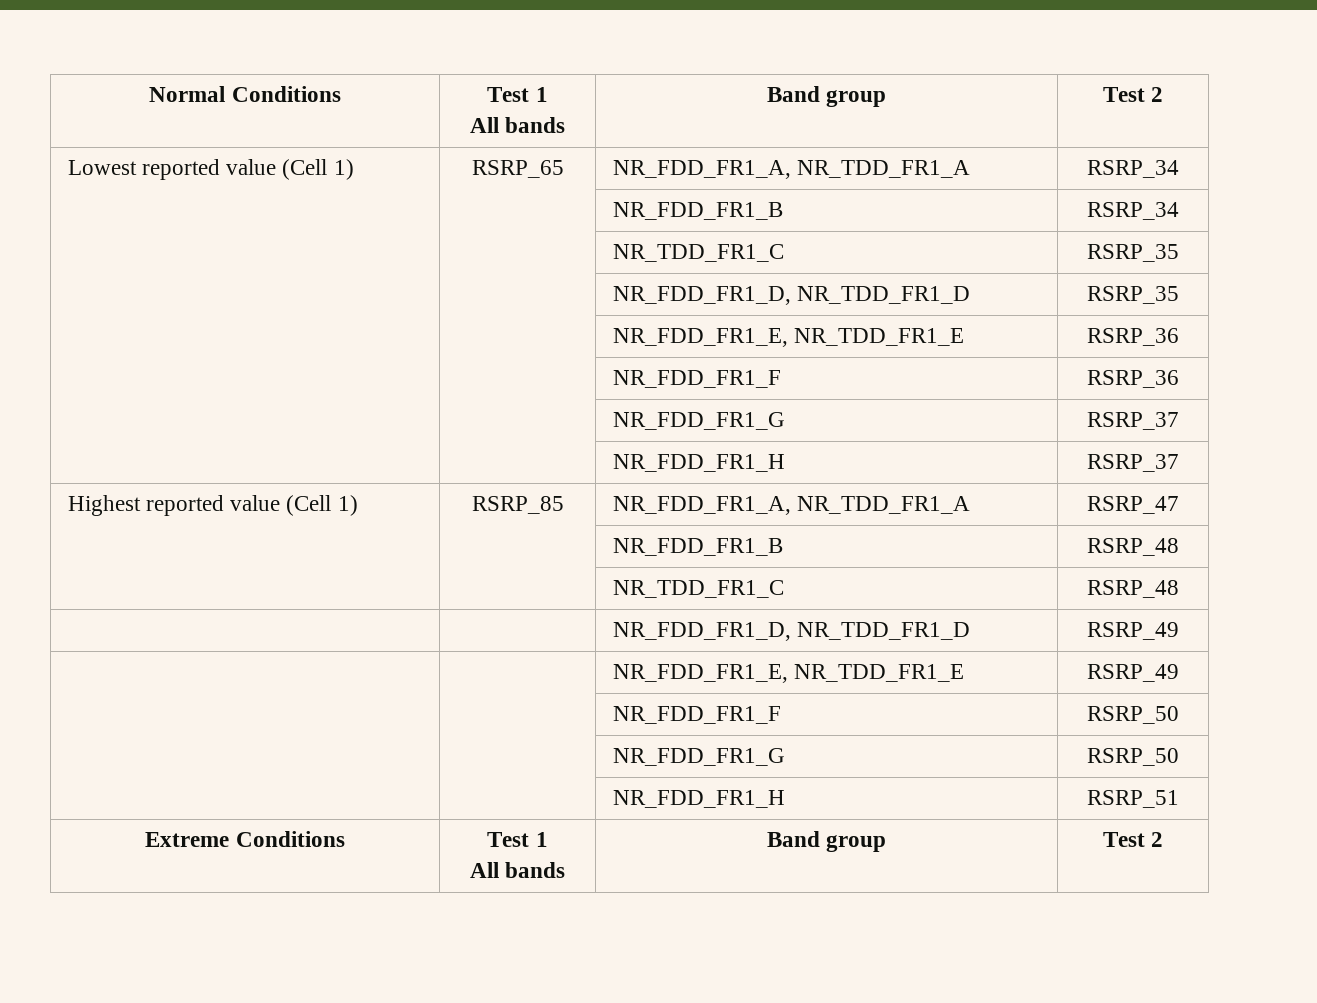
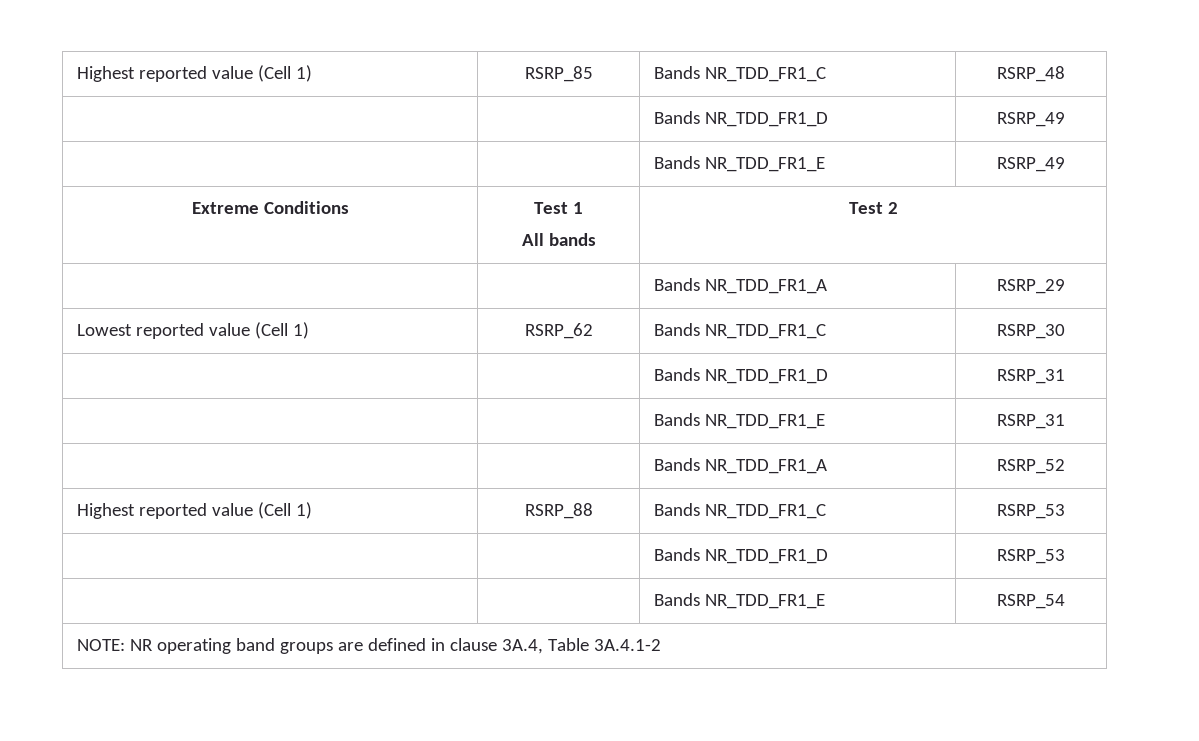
- Normal Conditions | Test 1
- All bands | Band group | Test 2
- Lowest reported value (Cell 1) | RSRP_65 | NR_FDD_FR1_A, NR_TDD_FR1_A | RSRP_34
- | | NR_FDD_FR1_B | RSRP_34
- | | NR_TDD_FR1_C | RSRP_35
- | | NR_FDD_FR1_D, NR_TDD_FR1_D | RSRP_35
- | | NR_FDD_FR1_E, NR_TDD_FR1_E | RSRP_36
- | | NR_FDD_FR1_F | RSRP_36
- | | NR_FDD_FR1_G | RSRP_37
- | | NR_FDD_FR1_H | RSRP_37
- Highest reported value (Cell 1) | RSRP_85 | NR_FDD_FR1_A, NR_TDD_FR1_A | RSRP_47
- | | NR_FDD_FR1_B | RSRP_48
- | | NR_TDD_FR1_C | RSRP_48
+ Highest reported value (Cell 1) | RSRP_85 | Bands NR_TDD_FR1_C | RSRP_48
- | | NR_FDD_FR1_D, NR_TDD_FR1_D | RSRP_49
+ | | Bands NR_TDD_FR1_D | RSRP_49
- | | NR_FDD_FR1_E, NR_TDD_FR1_E | RSRP_49
+ | | Bands NR_TDD_FR1_E | RSRP_49
- | | NR_FDD_FR1_F | RSRP_50
- | | NR_FDD_FR1_G | RSRP_50
- | | NR_FDD_FR1_H | RSRP_51
  Extreme Conditions | Test 1
- All bands | Band group | Test 2
+ All bands | Test 2
+ | | Bands NR_TDD_FR1_A | RSRP_29
+ Lowest reported value (Cell 1) | RSRP_62 | Bands NR_TDD_FR1_C | RSRP_30
+ | | Bands NR_TDD_FR1_D | RSRP_31
+ | | Bands NR_TDD_FR1_E | RSRP_31
+ | | Bands NR_TDD_FR1_A | RSRP_52
+ Highest reported value (Cell 1) | RSRP_88 | Bands NR_TDD_FR1_C | RSRP_53
+ | | Bands NR_TDD_FR1_D | RSRP_53
+ | | Bands NR_TDD_FR1_E | RSRP_54
+ NOTE: NR operating band groups are defined in clause 3A.4, Table 3A.4.1-2

